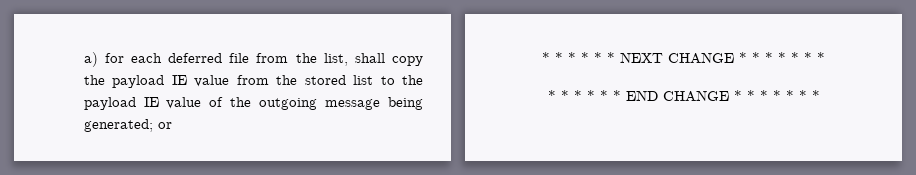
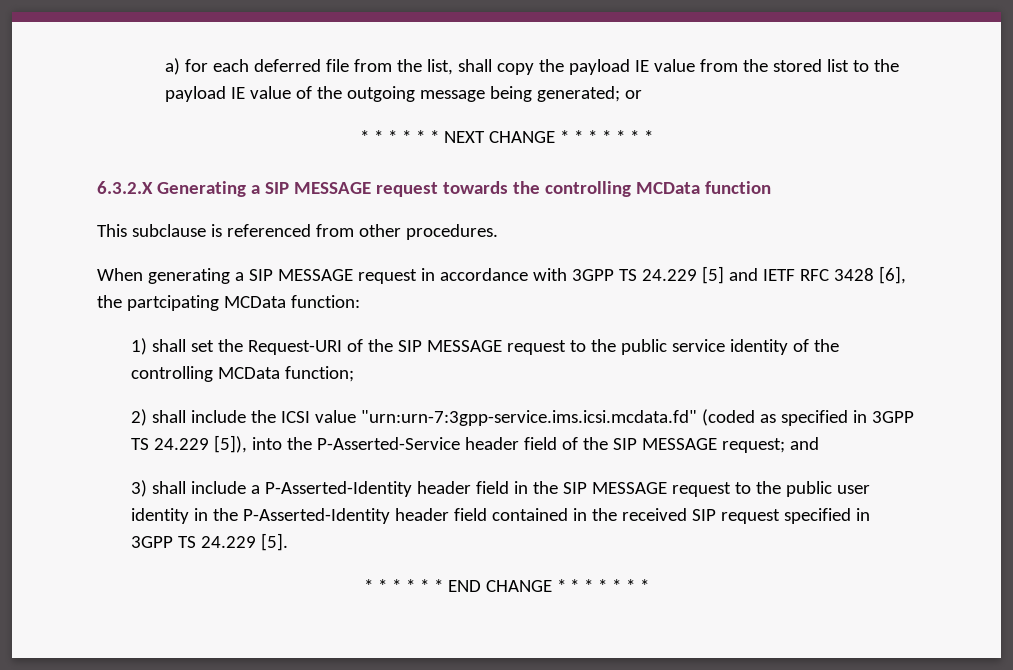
+ 6.3.2.X Generating a SIP MESSAGE request towards the controlling MCData function
+ This subclause is referenced from other procedures.
+ When generating a SIP MESSAGE request in accordance with 3GPP TS 24.229 [5] and IETF RFC 3428 [6], the partcipating MCData function:
+ 1) shall set the Request-URI of the SIP MESSAGE request to the public service identity of the controlling MCData function;
+ 2) shall include the ICSI value "urn:urn-7:3gpp-service.ims.icsi.mcdata.fd" (coded as specified in 3GPP TS 24.229 [5]), into the P-Asserted-Service header field of the SIP MESSAGE request; and
+ 3) shall include a P-Asserted-Identity header field in the SIP MESSAGE request to the public user identity in the P-Asserted-Identity header field contained in the received SIP request specified in 3GPP TS 24.229 [5].

